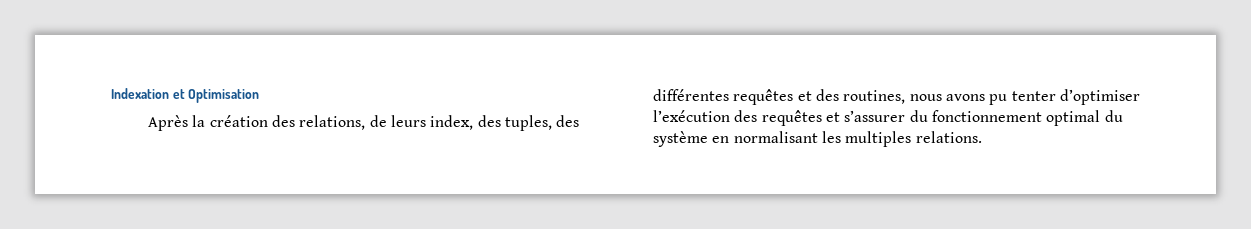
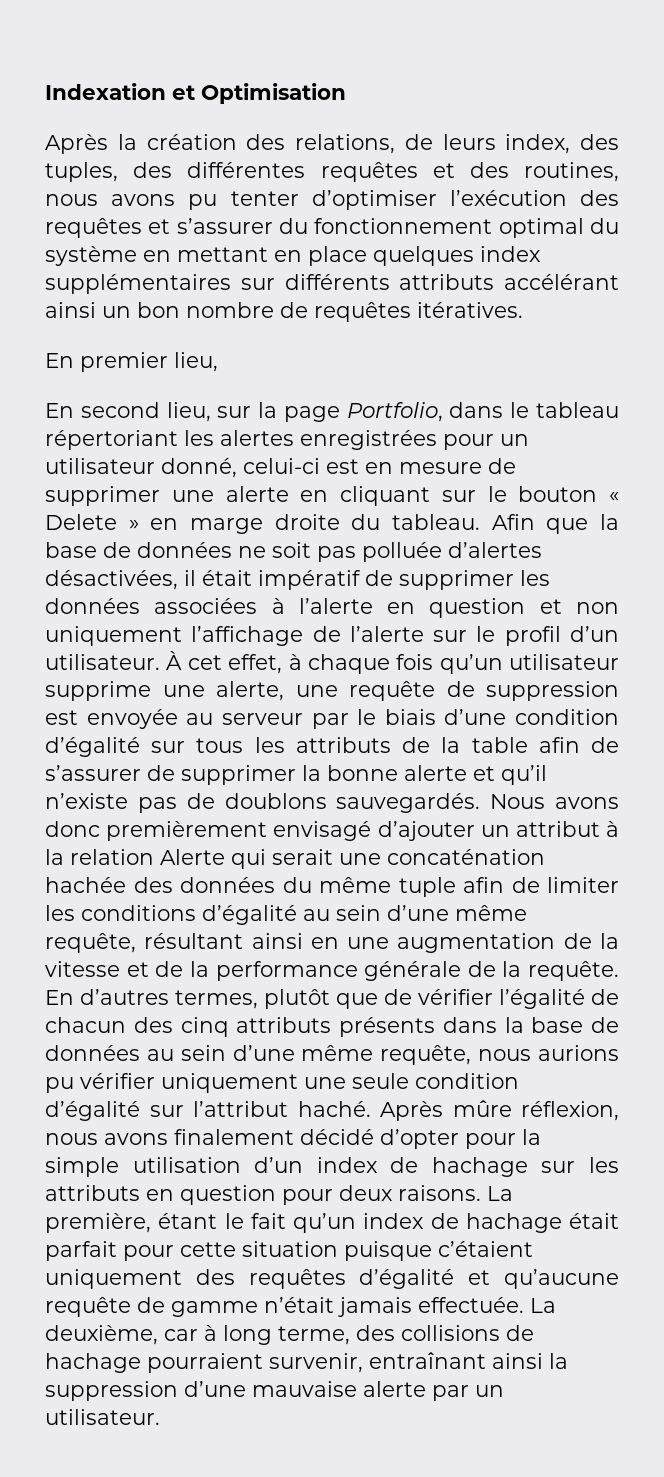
- Après la création des relations, de leurs index, des tuples, des différentes requêtes et des routines, nous avons pu tenter d’optimiser l’exécution des requêtes et s’assurer du fonctionnement optimal du système en normalisant les multiples relations.
+ Après la création des relations, de leurs index, des tuples, des différentes requêtes et des routines, nous avons pu tenter d’optimiser l’exécution des requêtes et s’assurer du fonctionnement optimal du système en mettant en place quelques index supplémentaires sur différents attributs accélérant ainsi un bon nombre de requêtes itératives.
+ En premier lieu,
+ En second lieu, sur la page Portfolio, dans le tableau répertoriant les alertes enregistrées pour un utilisateur donné, celui-ci est en mesure de supprimer une alerte en cliquant sur le bouton « Delete » en marge droite du tableau. Afin que la base de données ne soit pas polluée d’alertes désactivées, il était impératif de supprimer les données associées à l’alerte en question et non uniquement l’affichage de l’alerte sur le profil d’un utilisateur. À cet effet, à chaque fois qu’un utilisateur supprime une alerte, une requête de suppression est envoyée au serveur par le biais d’une condition d’égalité sur tous les attributs de la table afin de s’assurer de supprimer la bonne alerte et qu’il n’existe pas de doublons sauvegardés. Nous avons donc premièrement envisagé d’ajouter un attribut à la relation Alerte qui serait une concaténation hachée des données du même tuple afin de limiter les conditions d’égalité au sein d’une même requête, résultant ainsi en une augmentation de la vitesse et de la performance générale de la requête. En d’autres termes, plutôt que de vérifier l’égalité de chacun des cinq attributs présents dans la base de données au sein d’une même requête, nous aurions pu vérifier uniquement une seule condition d’égalité sur l’attribut haché. Après mûre réflexion, nous avons finalement décidé d’opter pour la simple utilisation d’un index de hachage sur les attributs en question pour deux raisons. La première, étant le fait qu’un index de hachage était parfait pour cette situation puisque c’étaient uniquement des requêtes d’égalité et qu’aucune requête de gamme n’était jamais effectuée. La deuxième, car à long terme, des collisions de hachage pourraient survenir, entraînant ainsi la suppression d’une mauvaise alerte par un utilisateur.

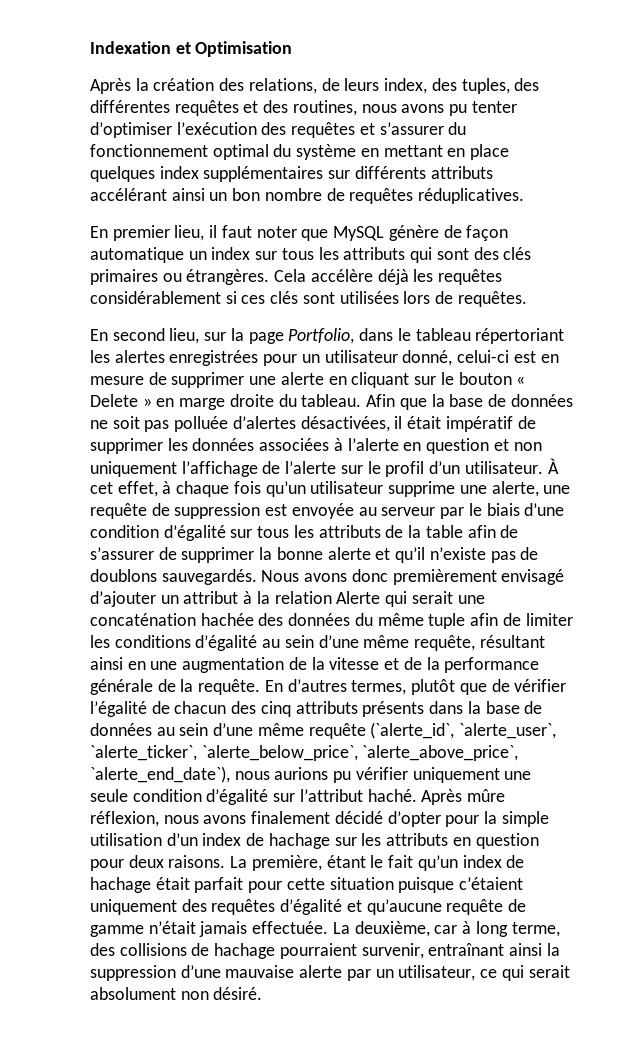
- Après la création des relations, de leurs index, des tuples, des différentes requêtes et des routines, nous avons pu tenter d’optimiser l’exécution des requêtes et s’assurer du fonctionnement optimal du système en mettant en place quelques index supplémentaires sur différents attributs accélérant ainsi un bon nombre de requêtes itératives.
+ Après la création des relations, de leurs index, des tuples, des différentes requêtes et des routines, nous avons pu tenter d’optimiser l’exécution des requêtes et s’assurer du fonctionnement optimal du système en mettant en place quelques index supplémentaires sur différents attributs accélérant ainsi un bon nombre de requêtes réduplicatives.
- En premier lieu,
+ En premier lieu, il faut noter que MySQL génère de façon automatique un index sur tous les attributs qui sont des clés primaires ou étrangères. Cela accélère déjà les requêtes considérablement si ces clés sont utilisées lors de requêtes.
- En d’autres termes, plutôt que de vérifier l’égalité de chacun des cinq attributs présents dans la base de données au sein d’une même requête, nous aurions pu vérifier uniquement une seule condition d’égalité sur l’attribut haché.
+ En d’autres termes, plutôt que de vérifier l’égalité de chacun des cinq attributs présents dans la base de données au sein d’une même requête (`alerte_id`, `alerte_user`, `alerte_ticker`, `alerte_below_price`, `alerte_above_price`, `alerte_end_date`), nous aurions pu vérifier uniquement une seule condition d’égalité sur l’attribut haché.
- La deuxième, car à long terme, des collisions de hachage pourraient survenir, entraînant ainsi la suppression d’une mauvaise alerte par un utilisateur.
+ La deuxième, car à long terme, des collisions de hachage pourraient survenir, entraînant ainsi la suppression d’une mauvaise alerte par un utilisateur, ce qui serait absolument non désiré.

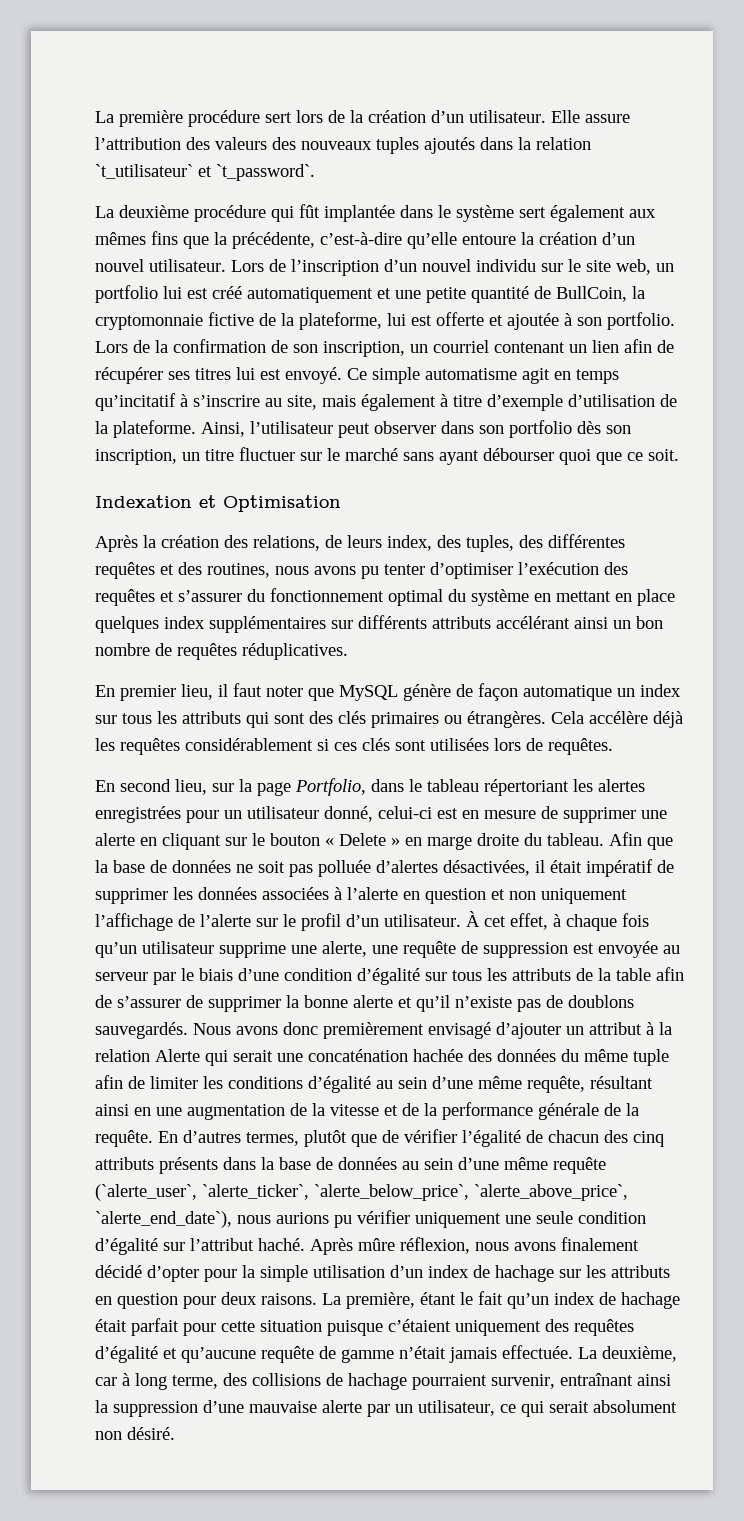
+ La première procédure sert lors de la création d’un utilisateur. Elle assure l’attribution des valeurs des nouveaux tuples ajoutés dans la relation `t_utilisateur` et `t_password`.
+ La deuxième procédure qui fût implantée dans le système sert également aux mêmes fins que la précédente, c’est-à-dire qu’elle entoure la création d’un nouvel utilisateur. Lors de l’inscription d’un nouvel individu sur le site web, un portfolio lui est créé automatiquement et une petite quantité de BullCoin, la cryptomonnaie fictive de la plateforme, lui est offerte et ajoutée à son portfolio. Lors de la confirmation de son inscription, un courriel contenant un lien afin de récupérer ses titres lui est envoyé. Ce simple automatisme agit en temps qu’incitatif à s’inscrire au site, mais également à titre d’exemple d’utilisation de la plateforme. Ainsi, l’utilisateur peut observer dans son portfolio dès son inscription, un titre fluctuer sur le marché sans ayant débourser quoi que ce soit.
- En d’autres termes, plutôt que de vérifier l’égalité de chacun des cinq attributs présents dans la base de données au sein d’une même requête (`alerte_id`, `alerte_user`, `alerte_ticker`, `alerte_below_price`, `alerte_above_price`, `alerte_end_date`), nous aurions pu vérifier uniquement une seule condition d’égalité sur l’attribut haché.
+ En d’autres termes, plutôt que de vérifier l’égalité de chacun des cinq attributs présents dans la base de données au sein d’une même requête (`alerte_user`, `alerte_ticker`, `alerte_below_price`, `alerte_above_price`, `alerte_end_date`), nous aurions pu vérifier uniquement une seule condition d’égalité sur l’attribut haché.

